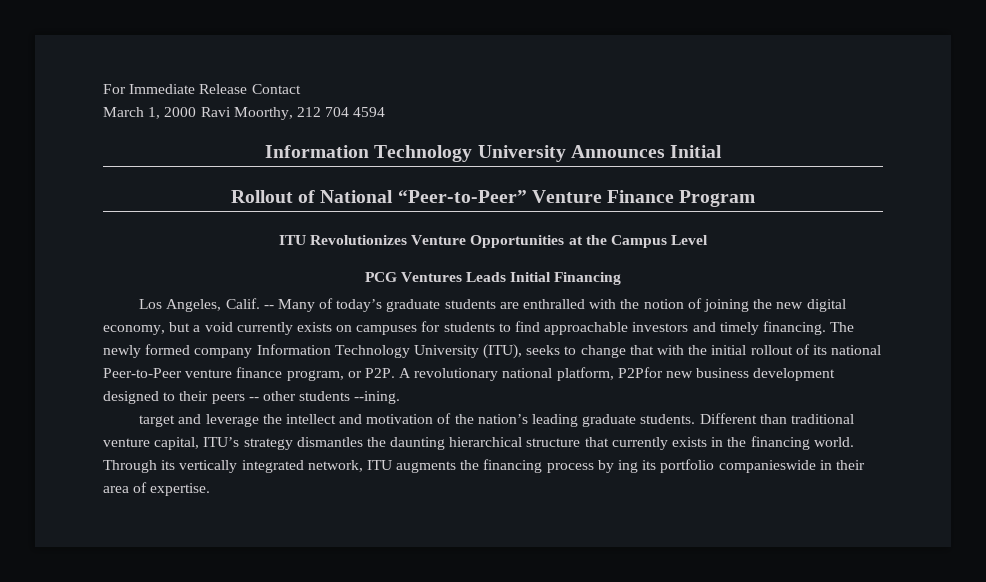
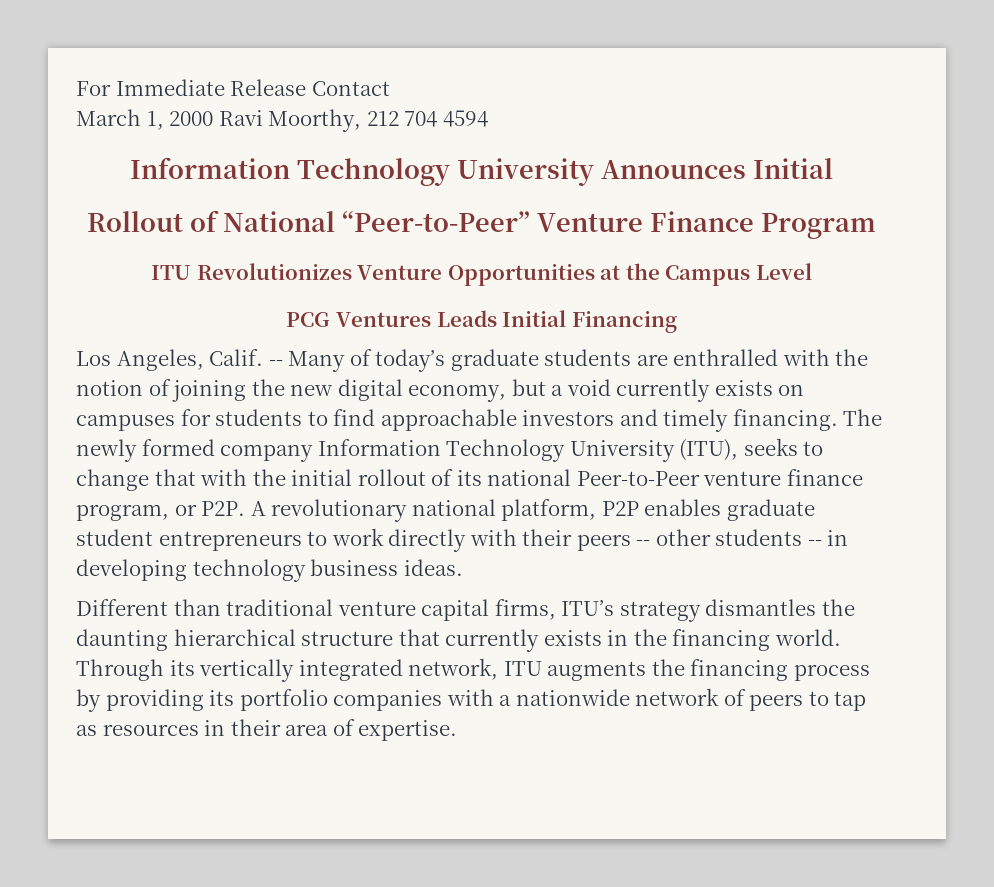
- The newly formed company Information Technology University (ITU), seeks to change that with the initial rollout of its national Peer-to-Peer venture finance program, or P2P. A revolutionary national platform, P2Pfor new business development designed to their peers -- other students --ining.
- target and leverage the intellect and motivation of the nation’s leading graduate students. Different than traditional venture capital, ITU’s strategy dismantles the daunting hierarchical structure that currently exists in the financing world.
+ The newly formed company Information Technology University (ITU), seeks to change that with the initial rollout of its national Peer-to-Peer venture finance program, or P2P. A revolutionary national platform, P2P enables graduate student entrepreneurs to work directly with their peers -- other students -- in developing technology business ideas.
+ Different than traditional venture capital firms, ITU’s strategy dismantles the daunting hierarchical structure that currently exists in the financing world.
- Through its vertically integrated network, ITU augments the financing process by ing its portfolio companieswide in their area of expertise.
+ Through its vertically integrated network, ITU augments the financing process by providing its portfolio companies with a nationwide network of peers to tap as resources in their area of expertise.

